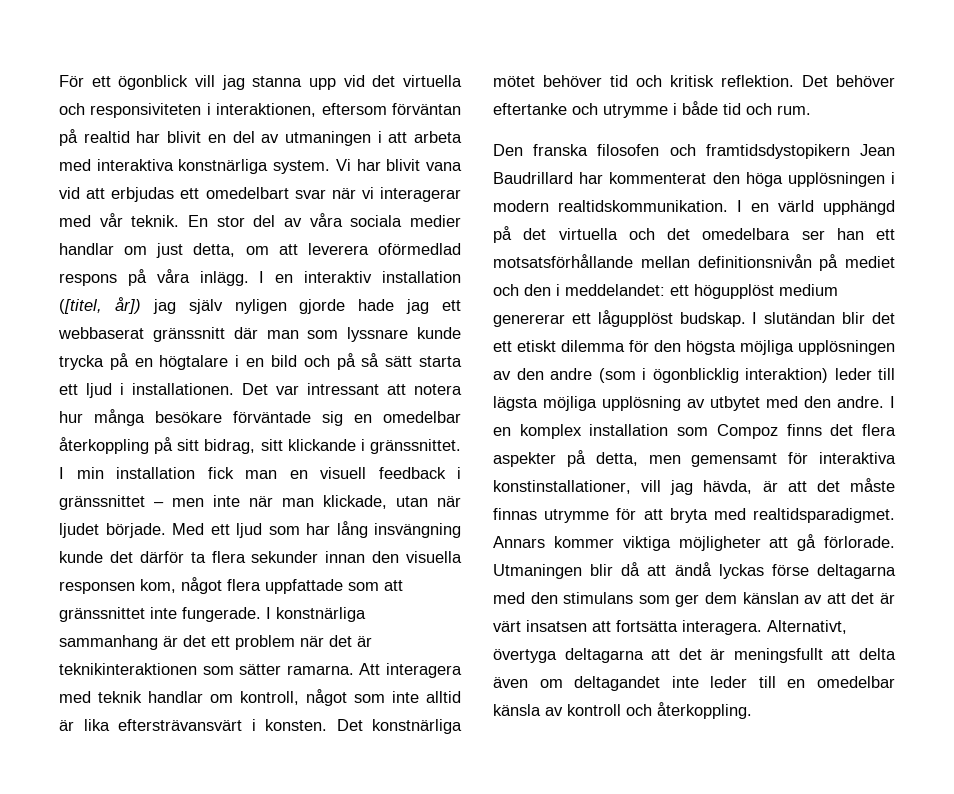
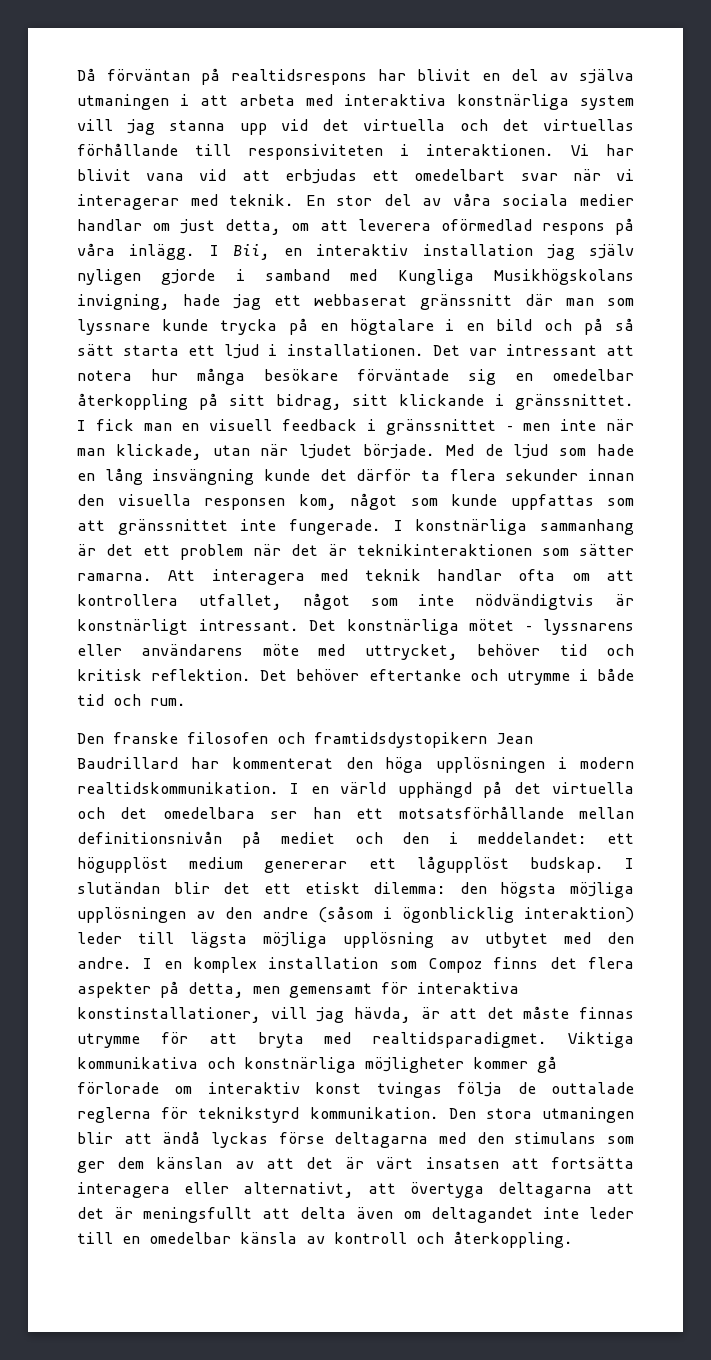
- För ett ögonblick vill jag stanna upp vid det virtuella och responsiviteten i interaktionen, eftersom förväntan på realtid har blivit en del av utmaningen i att arbeta med interaktiva konstnärliga system.
+ Då förväntan på realtidsrespons har blivit en del av själva utmaningen i att arbeta med interaktiva konstnärliga system vill jag stanna upp vid det virtuella och det virtuellas förhållande till responsiviteten i interaktionen.
- Vi har blivit vana vid att erbjudas ett omedelbart svar när vi interagerar med vår teknik.
+ Vi har blivit vana vid att erbjudas ett omedelbart svar när vi interagerar med teknik.
- I en interaktiv installation ([titel, år]) jag själv nyligen gjorde hade jag ett webbaserat gränssnitt där man som lyssnare kunde trycka på en högtalare i en bild och på så sätt starta ett ljud i installationen.
+ I Bii, en interaktiv installation jag själv nyligen gjorde i samband med Kungliga Musikhögskolans invigning, hade jag ett webbaserat gränssnitt där man som lyssnare kunde trycka på en högtalare i en bild och på så sätt starta ett ljud i installationen.
- I min installation fick man en visuell feedback i gränssnittet – men inte när man klickade, utan när ljudet började.
+ I fick man en visuell feedback i gränssnittet – men inte när man klickade, utan när ljudet började.
- Med ett ljud som har lång insvängning kunde det därför ta flera sekunder innan den visuella responsen kom, något flera uppfattade som att gränssnittet inte fungerade.
+ Med de ljud som hade en lång insvängning kunde det därför ta flera sekunder innan den visuella responsen kom, något som kunde uppfattas som att gränssnittet inte fungerade.
- Att interagera med teknik handlar om kontroll, något som inte alltid är lika eftersträvansvärt i konsten. Det konstnärliga mötet behöver tid och kritisk reflektion.
+ Att interagera med teknik handlar ofta om att kontrollera utfallet, något som inte nödvändigtvis är konstnärligt intressant. Det konstnärliga mötet – lyssnarens eller användarens möte med uttrycket, behöver tid och kritisk reflektion.
- Den franska filosofen och framtidsdystopikern Jean Baudrillard har kommenterat den höga upplösningen i modern realtidskommunikation.
+ Den franske filosofen och framtidsdystopikern Jean Baudrillard har kommenterat den höga upplösningen i modern realtidskommunikation.
- I slutändan blir det ett etiskt dilemma för den högsta möjliga upplösningen av den andre (som i ögonblicklig interaktion) leder till lägsta möjliga upplösning av utbytet med den andre.
+ I slutändan blir det ett etiskt dilemma: den högsta möjliga upplösningen av den andre (såsom i ögonblicklig interaktion) leder till lägsta möjliga upplösning av utbytet med den andre.
- Annars kommer viktiga möjligheter att gå förlorade. Utmaningen blir då att ändå lyckas förse deltagarna med den stimulans som ger dem känslan av att det är värt insatsen att fortsätta interagera. Alternativt, övertyga deltagarna att det är meningsfullt att delta även om deltagandet inte leder till en omedelbar känsla av kontroll och återkoppling.
+ Viktiga kommunikativa och konstnärliga möjligheter kommer gå förlorade om interaktiv konst tvingas följa de outtalade reglerna för teknikstyrd kommunikation. Den stora utmaningen blir att ändå lyckas förse deltagarna med den stimulans som ger dem känslan av att det är värt insatsen att fortsätta interagera eller alternativt, att övertyga deltagarna att det är meningsfullt att delta även om deltagandet inte leder till en omedelbar känsla av kontroll och återkoppling.

